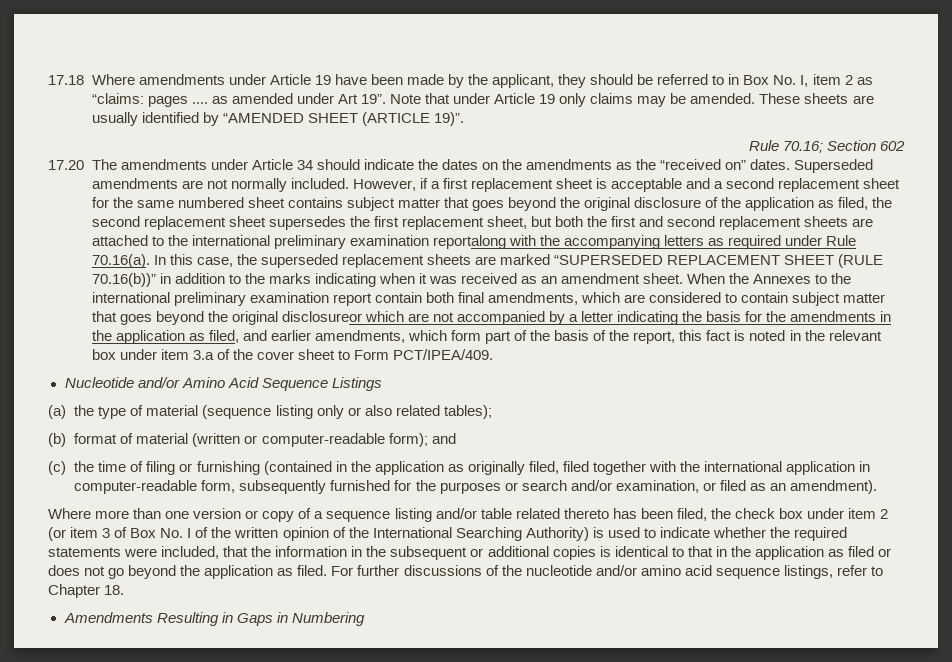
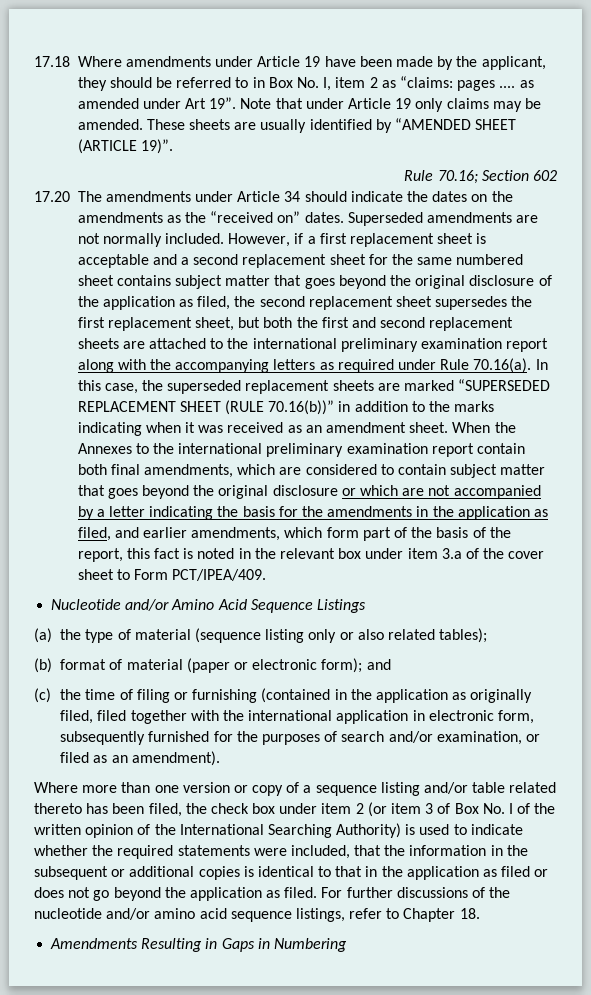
- However, if a first replacement sheet is acceptable and a second replacement sheet for the same numbered sheet contains subject matter that goes beyond the original disclosure of the application as filed, the second replacement sheet supersedes the first replacement sheet, but both the first and second replacement sheets are attached to the international preliminary examination reportalong with the accompanying letters as required under Rule 70.16(a). In this case, the superseded replacement sheets are marked “SUPERSEDED REPLACEMENT SHEET (RULE 70.16(b))” in addition to the marks indicating when it was received as an amendment sheet.
+ However, if a first replacement sheet is acceptable and a second replacement sheet for the same numbered sheet contains subject matter that goes beyond the original disclosure of the application as filed, the second replacement sheet supersedes the first replacement sheet, but both the first and second replacement sheets are attached to the international preliminary examination report along with the accompanying letters as required under Rule 70.16(a). In this case, the superseded replacement sheets are marked “SUPERSEDED REPLACEMENT SHEET (RULE 70.16(b))” in addition to the marks indicating when it was received as an amendment sheet.
- When the Annexes to the international preliminary examination report contain both final amendments, which are considered to contain subject matter that goes beyond the original disclosureor which are not accompanied by a letter indicating the basis for the amendments in the application as filed, and earlier amendments, which form part of the basis of the report, this fact is noted in the relevant box under item 3.a of the cover sheet to Form PCT/IPEA/409.
+ When the Annexes to the international preliminary examination report contain both final amendments, which are considered to contain subject matter that goes beyond the original disclosure or which are not accompanied by a letter indicating the basis for the amendments in the application as filed, and earlier amendments, which form part of the basis of the report, this fact is noted in the relevant box under item 3.a of the cover sheet to Form PCT/IPEA/409.
- (b) format of material (written or computer-readable form); and
+ (b) format of material (paper or electronic form); and
- (c) the time of filing or furnishing (contained in the application as originally filed, filed together with the international application in computer-readable form, subsequently furnished for the purposes or search and/or examination, or filed as an amendment).
+ (c) the time of filing or furnishing (contained in the application as originally filed, filed together with the international application in electronic form, subsequently furnished for the purposes of search and/or examination, or filed as an amendment).

